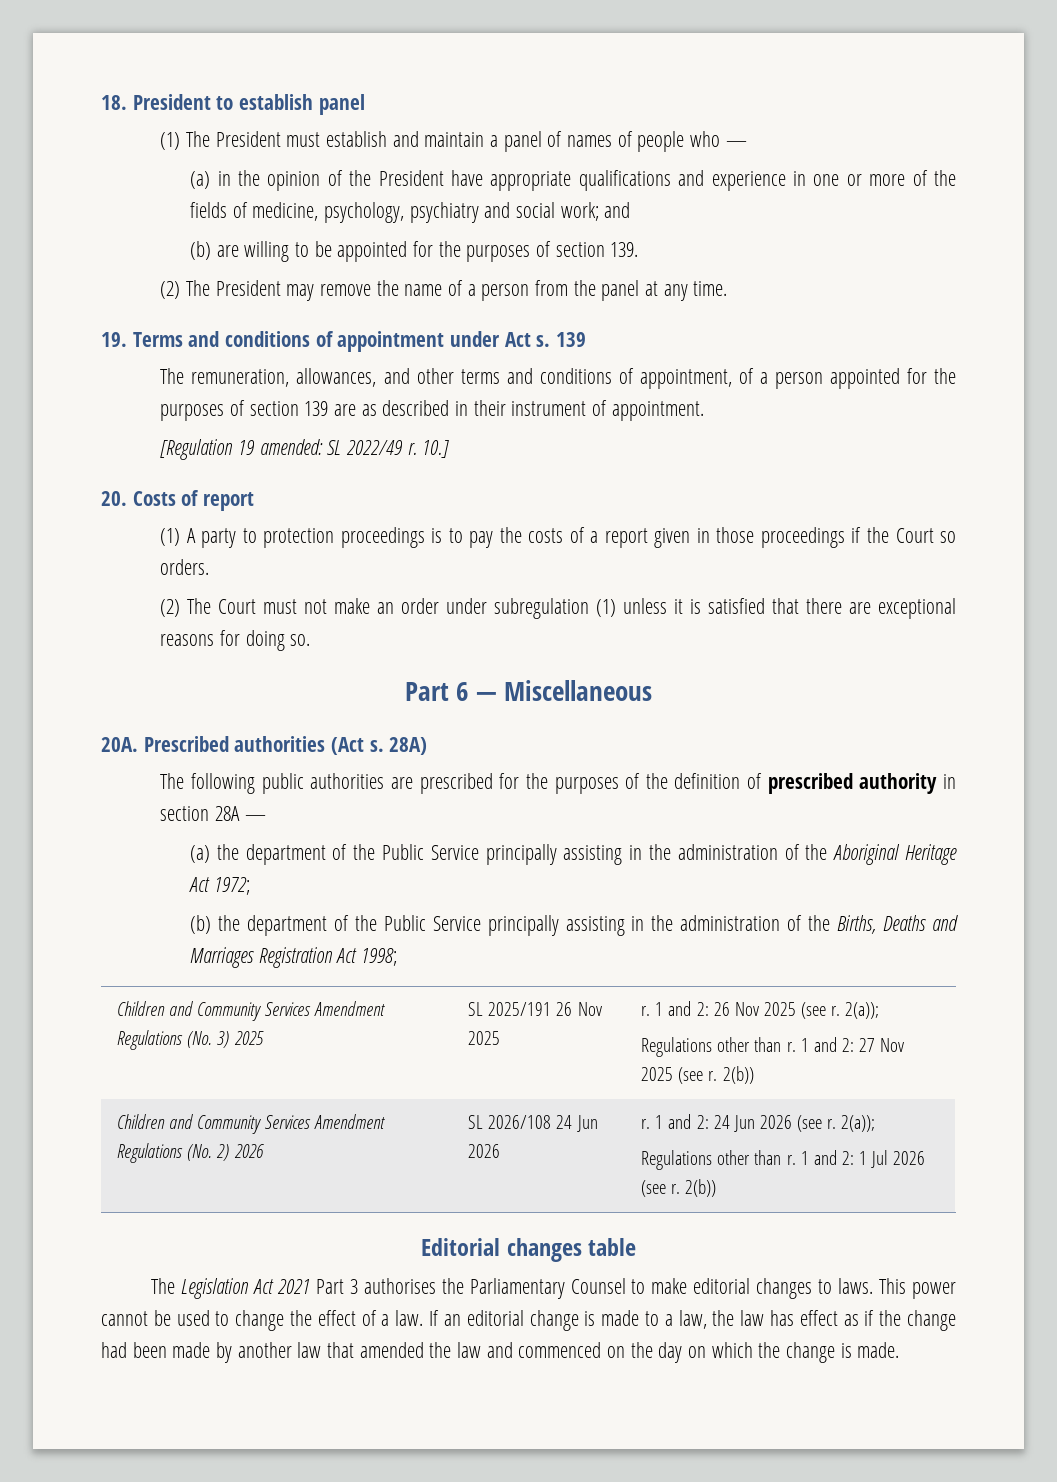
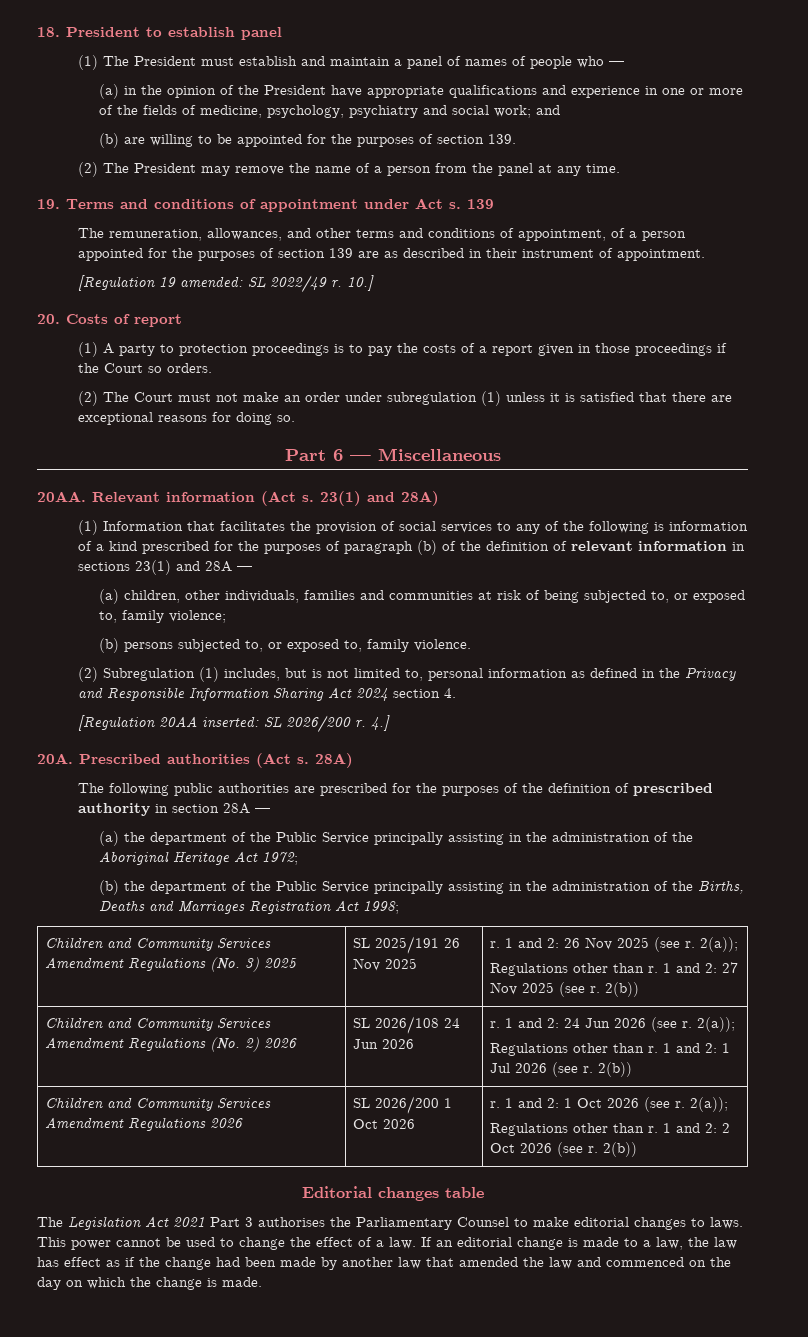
+ 20AA. Relevant information (Act s. 23(1) and 28A)
+ (1) Information that facilitates the provision of social services to any of the following is information of a kind prescribed for the purposes of paragraph (b) of the definition of relevant information in sections 23(1) and 28A —
+ (a) children, other individuals, families and communities at risk of being subjected to, or exposed to, family violence;
+ (b) persons subjected to, or exposed to, family violence.
+ (2) Subregulation (1) includes, but is not limited to, personal information as defined in the Privacy and Responsible Information Sharing Act 2024 section 4.
+ [Regulation 20AA inserted: SL 2026/200 r. 4.]
+ Children and Community Services Amendment Regulations 2026 | SL 2026/200 1 Oct 2026 | r. 1 and 2: 1 Oct 2026 (see r. 2(a));
+ Regulations other than r. 1 and 2: 2 Oct 2026 (see r. 2(b))

